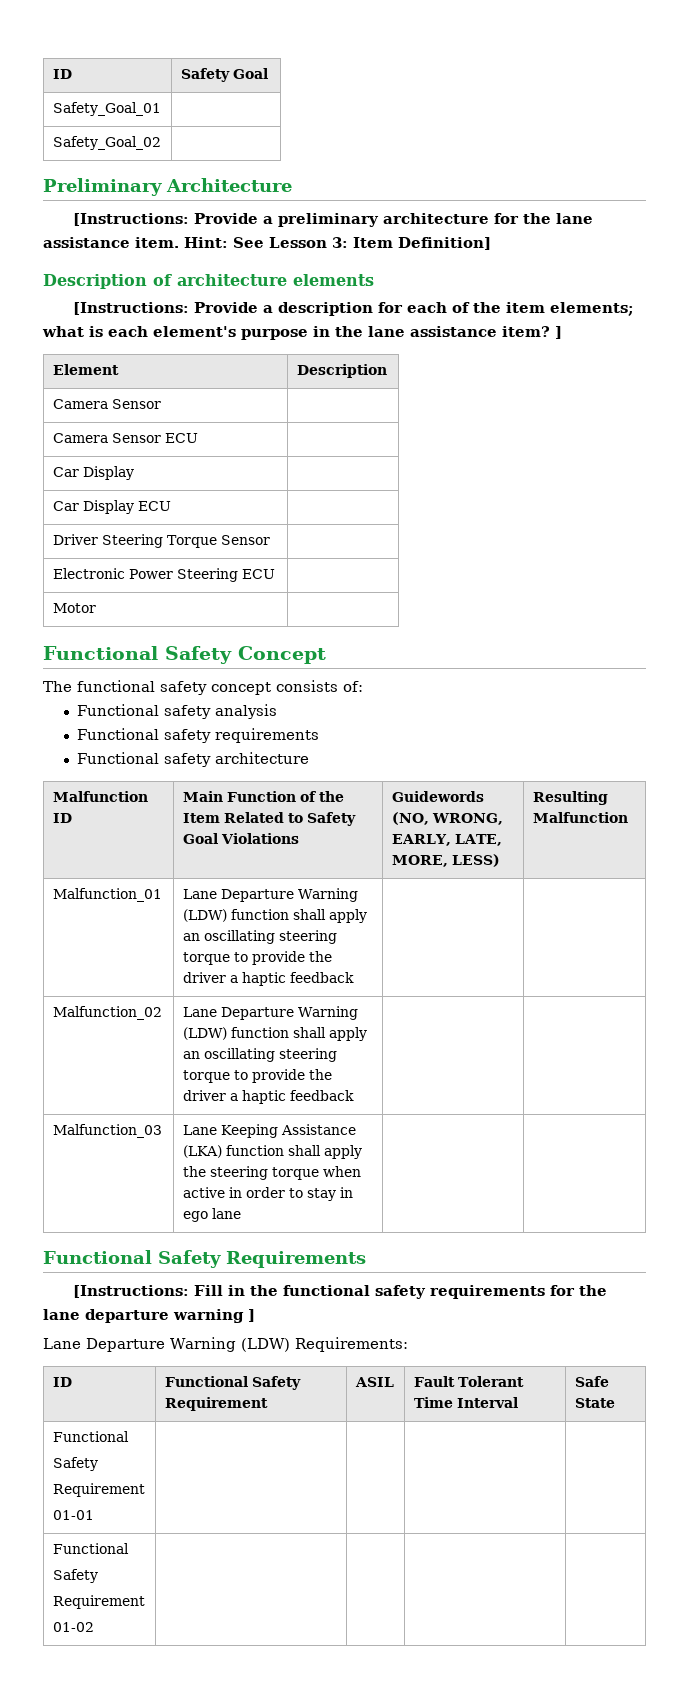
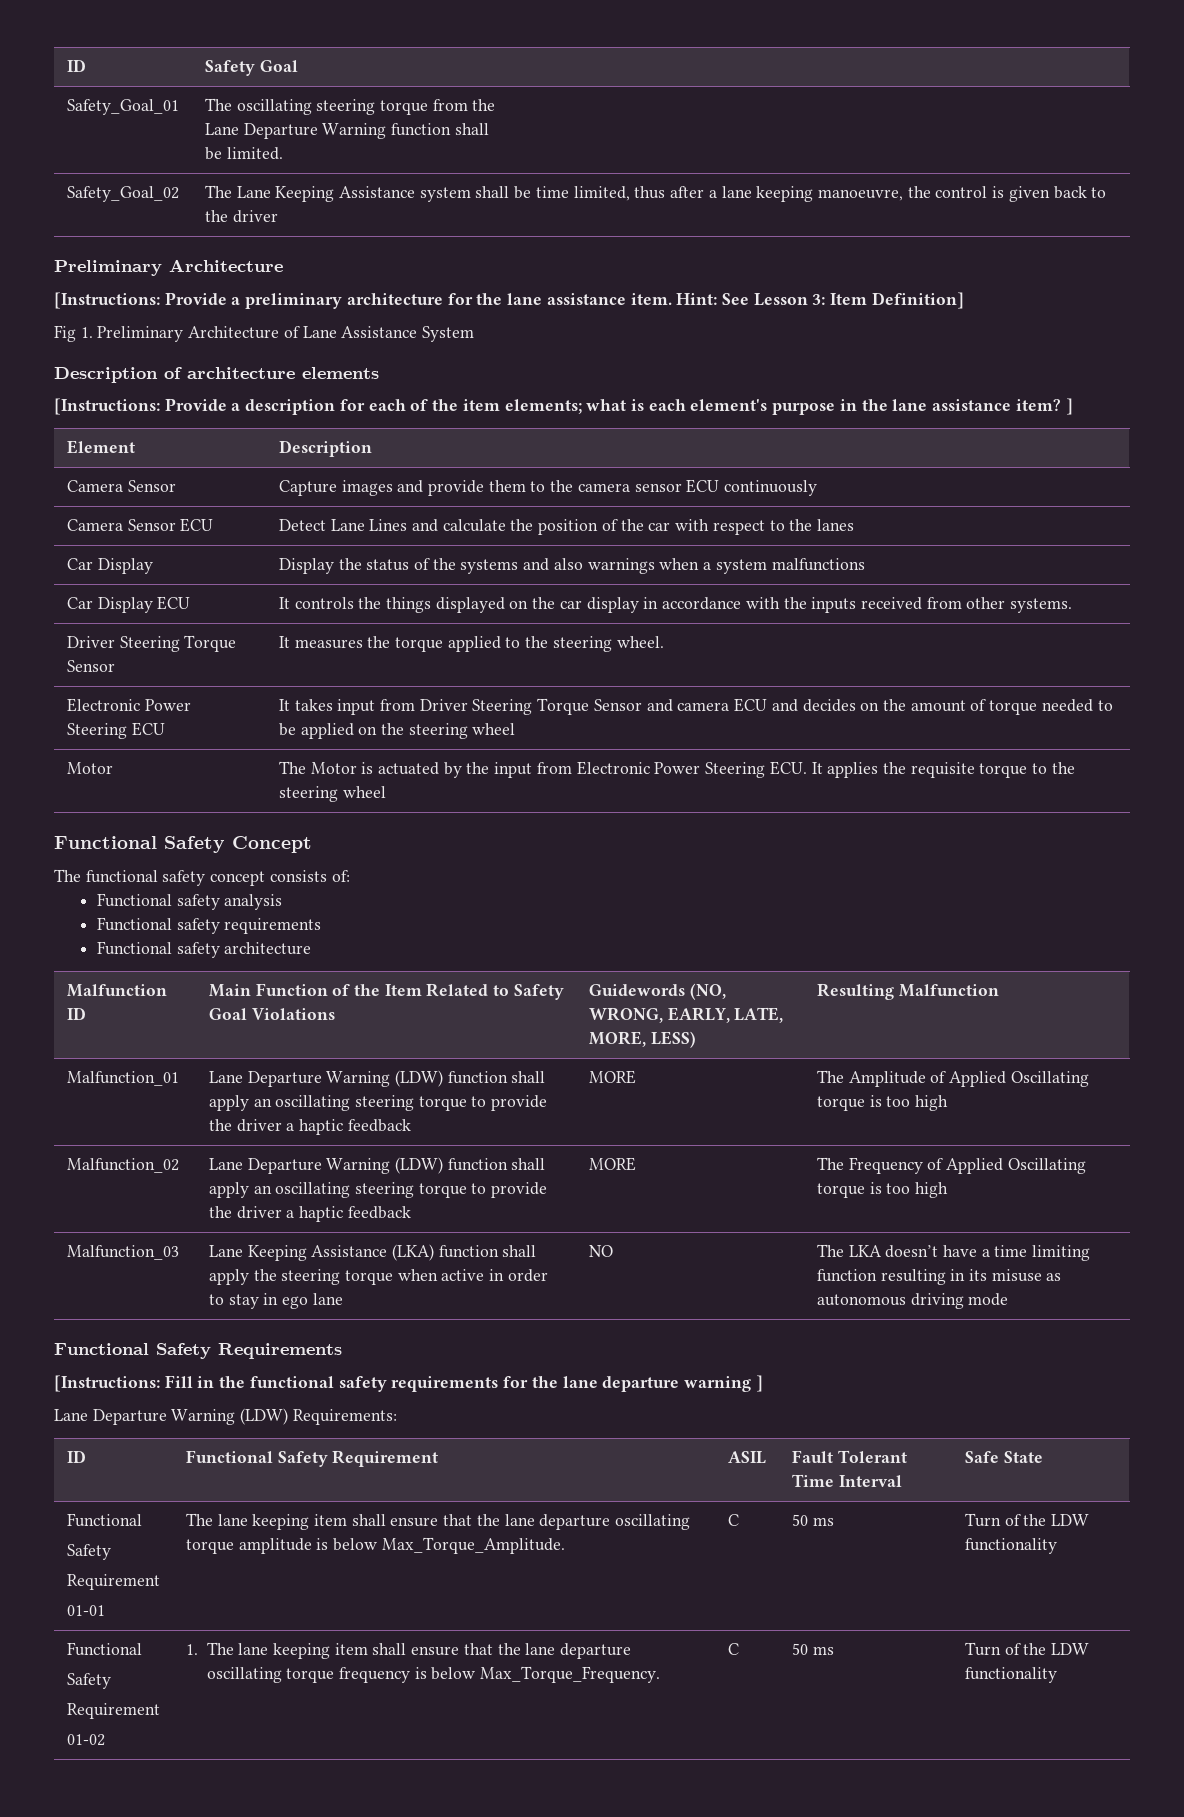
- Safety_Goal_01 |
- Safety_Goal_02 |
+ Safety_Goal_01 | The oscillating steering torque from the
+ Lane Departure Warning function shall
+ be limited.
+ Safety_Goal_02 | The Lane Keeping Assistance system shall be time limited, thus after a lane keeping manoeuvre, the control is given back to the driver
+ Fig 1. Preliminary Architecture of Lane Assistance System
- Camera Sensor |
- Camera Sensor ECU |
- Car Display |
- Car Display ECU |
- Driver Steering Torque Sensor |
- Electronic Power Steering ECU |
- Motor |
+ Camera Sensor | Capture images and provide them to the camera sensor ECU continuously
+ Camera Sensor ECU | Detect Lane Lines and calculate the position of the car with respect to the lanes
+ Car Display | Display the status of the systems and also warnings when a system malfunctions
+ Car Display ECU | It controls the things displayed on the car display in accordance with the inputs received from other systems.
+ Driver Steering Torque Sensor | It measures the torque applied to the steering wheel.
+ Electronic Power Steering ECU | It takes input from Driver Steering Torque Sensor and camera ECU and decides on the amount of torque needed to be applied on the steering wheel
+ Motor | The Motor is actuated by the input from Electronic Power Steering ECU. It applies the requisite torque to the steering wheel
- Malfunction_01 | Lane Departure Warning (LDW) function shall apply an oscillating steering torque to provide the driver a haptic feedback | |
+ Malfunction_01 | Lane Departure Warning (LDW) function shall apply an oscillating steering torque to provide the driver a haptic feedback | MORE | The Amplitude of Applied Oscillating torque is too high
- Malfunction_02 | Lane Departure Warning (LDW) function shall apply an oscillating steering torque to provide the driver a haptic feedback | |
+ Malfunction_02 | Lane Departure Warning (LDW) function shall apply an oscillating steering torque to provide the driver a haptic feedback | MORE | The Frequency of Applied Oscillating torque is too high
- Malfunction_03 | Lane Keeping Assistance (LKA) function shall apply the steering torque when active in order to stay in ego lane | |
+ Malfunction_03 | Lane Keeping Assistance (LKA) function shall apply the steering torque when active in order to stay in ego lane | NO | The LKA doesn’t have a time limiting function resulting in its misuse as autonomous driving mode
  ID | Functional Safety Requirement | ASIL | Fault Tolerant Time Interval | Safe State
  Functional
  Safety
  Requirement
- 01-01 | | | |
+ 01-01 | The lane keeping item shall ensure that the lane departure oscillating torque amplitude is below Max_Torque_Amplitude. | C | 50 ms | Turn of the LDW functionality
  Functional
  Safety
  Requirement
- 01-02 | | | |
+ 01-02 | 1. The lane keeping item shall ensure that the lane departure oscillating torque frequency is below Max_Torque_Frequency. | C | 50 ms | Turn of the LDW functionality

